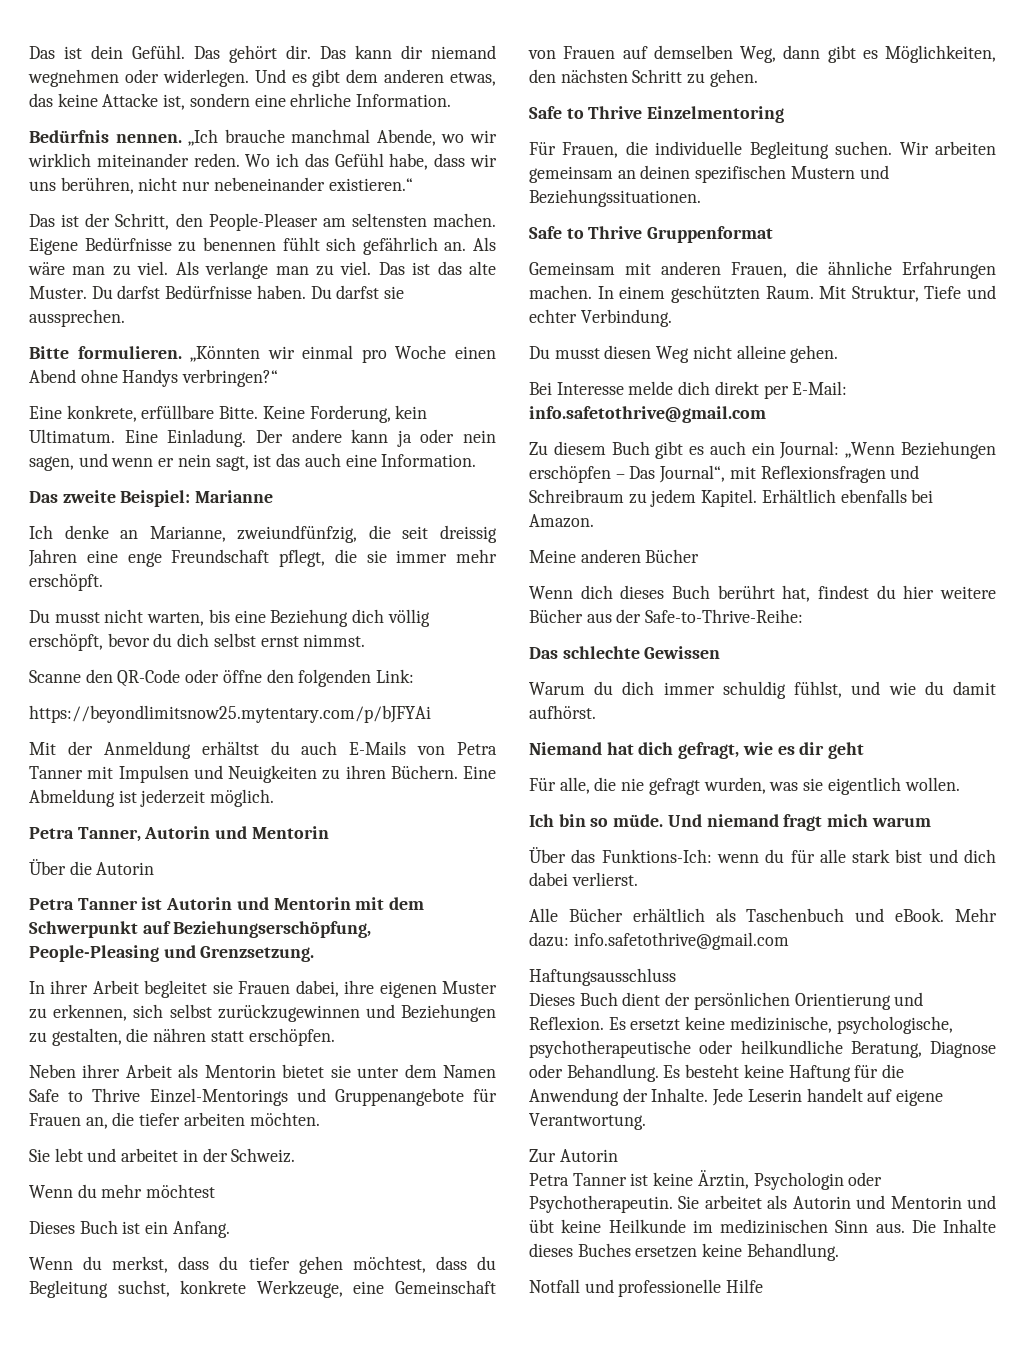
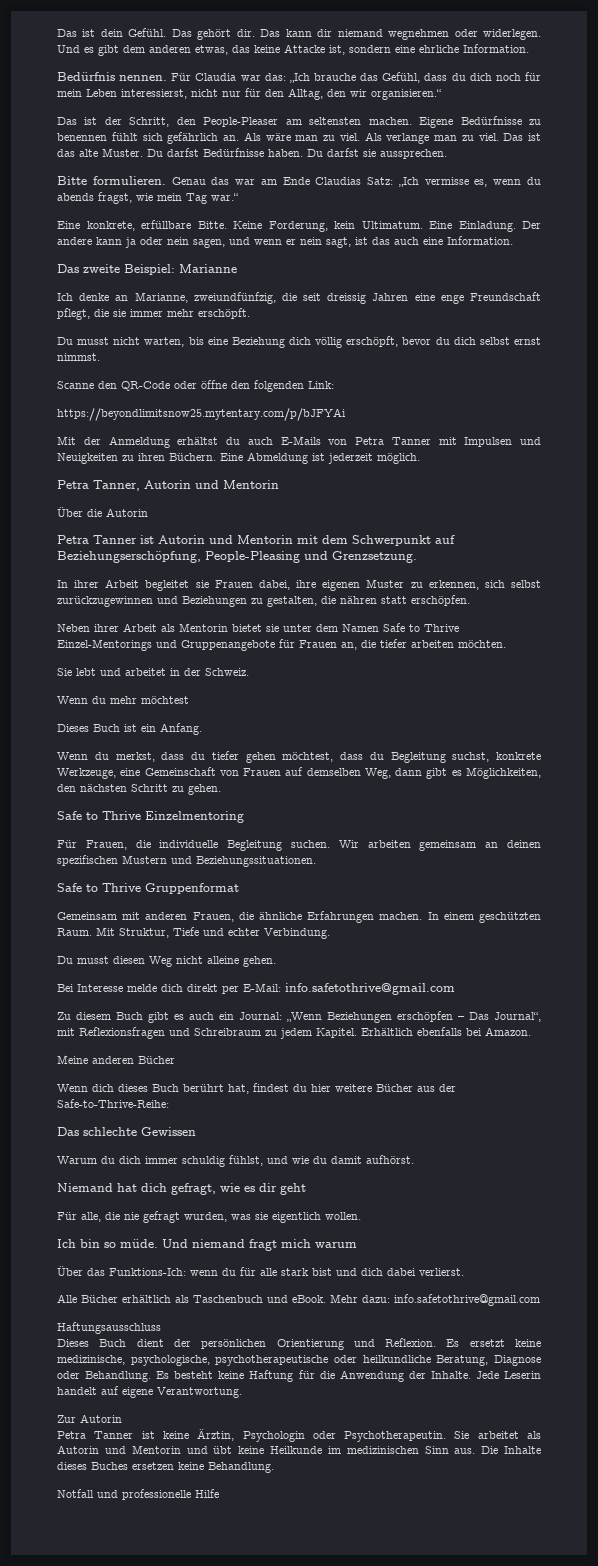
- „Ich brauche manchmal Abende, wo wir wirklich miteinander reden. Wo ich das Gefühl habe, dass wir uns berühren, nicht nur nebeneinander existieren.“
+ Für Claudia war das: „Ich brauche das Gefühl, dass du dich noch für mein Leben interessierst, nicht nur für den Alltag, den wir organisieren.“
- „Könnten wir einmal pro Woche einen Abend ohne Handys verbringen?“
+ Genau das war am Ende Claudias Satz: „Ich vermisse es, wenn du abends fragst, wie mein Tag war.“

